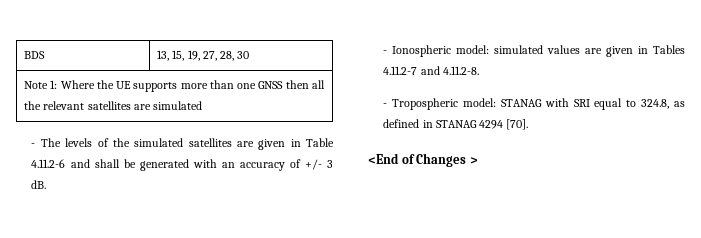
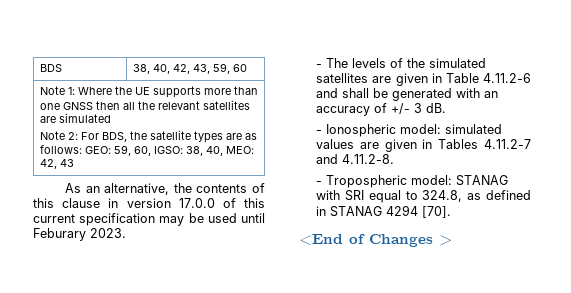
- BDS | 13, 15, 19, 27, 28, 30
+ BDS | 38, 40, 42, 43, 59, 60
  Note 1: Where the UE supports more than one GNSS then all the relevant satellites are simulated
+ Note 2: For BDS, the satellite types are as follows: GEO: 59, 60, IGSO: 38, 40, MEO: 42, 43
+ As an alternative, the contents of this clause in version 17.0.0 of this current specification may be used until Feburary 2023.

